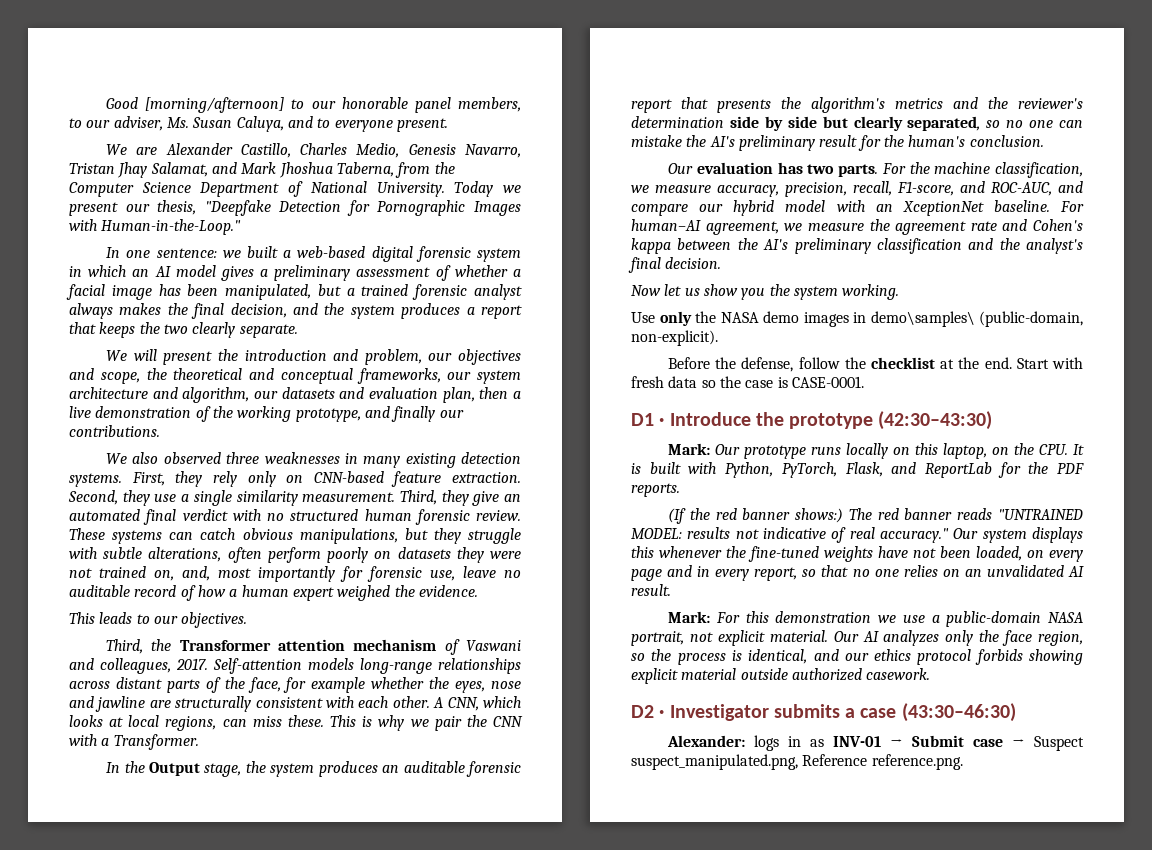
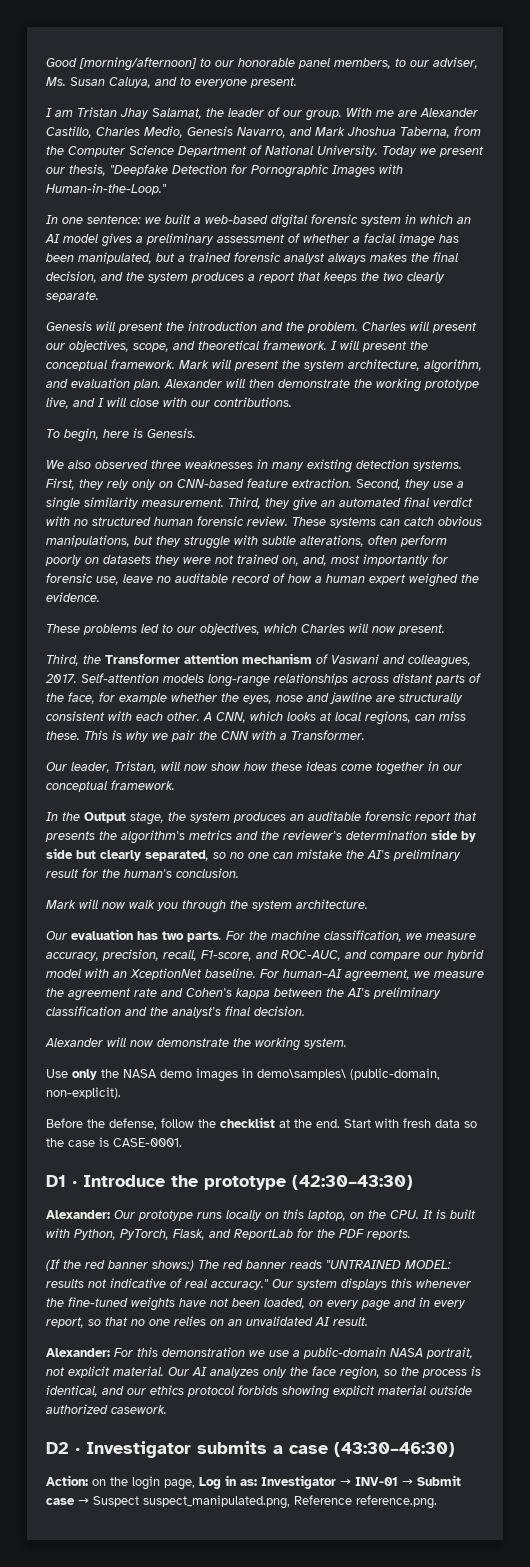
- We are Alexander Castillo, Charles Medio, Genesis Navarro, Tristan Jhay Salamat, and Mark Jhoshua Taberna, from the Computer Science Department of National University.
+ I am Tristan Jhay Salamat, the leader of our group. With me are Alexander Castillo, Charles Medio, Genesis Navarro, and Mark Jhoshua Taberna, from the Computer Science Department of National University.
- We will present the introduction and problem, our objectives and scope, the theoretical and conceptual frameworks, our system architecture and algorithm, our datasets and evaluation plan, then a live demonstration of the working prototype, and finally our contributions.
+ Genesis will present the introduction and the problem. Charles will present our objectives, scope, and theoretical framework. I will present the conceptual framework. Mark will present the system architecture, algorithm, and evaluation plan. Alexander will then demonstrate the working prototype live, and I will close with our contributions.
+ To begin, here is Genesis.
- This leads to our objectives.
+ These problems led to our objectives, which Charles will now present.
+ Our leader, Tristan, will now show how these ideas come together in our conceptual framework.
+ Mark will now walk you through the system architecture.
- Now let us show you the system working.
+ Alexander will now demonstrate the working system.
- Mark: Our prototype runs locally on this laptop, on the CPU. It is built with Python, PyTorch, Flask, and ReportLab for the PDF reports.
+ Alexander: Our prototype runs locally on this laptop, on the CPU. It is built with Python, PyTorch, Flask, and ReportLab for the PDF reports.
- Mark: For this demonstration we use a public-domain NASA portrait, not explicit material.
+ Alexander: For this demonstration we use a public-domain NASA portrait, not explicit material.
- Alexander: logs in as INV-01 → Submit case → Suspect suspect_manipulated.png, Reference reference.png.
+ Action: on the login page, Log in as: Investigator → INV-01 → Submit case → Suspect suspect_manipulated.png, Reference reference.png.

